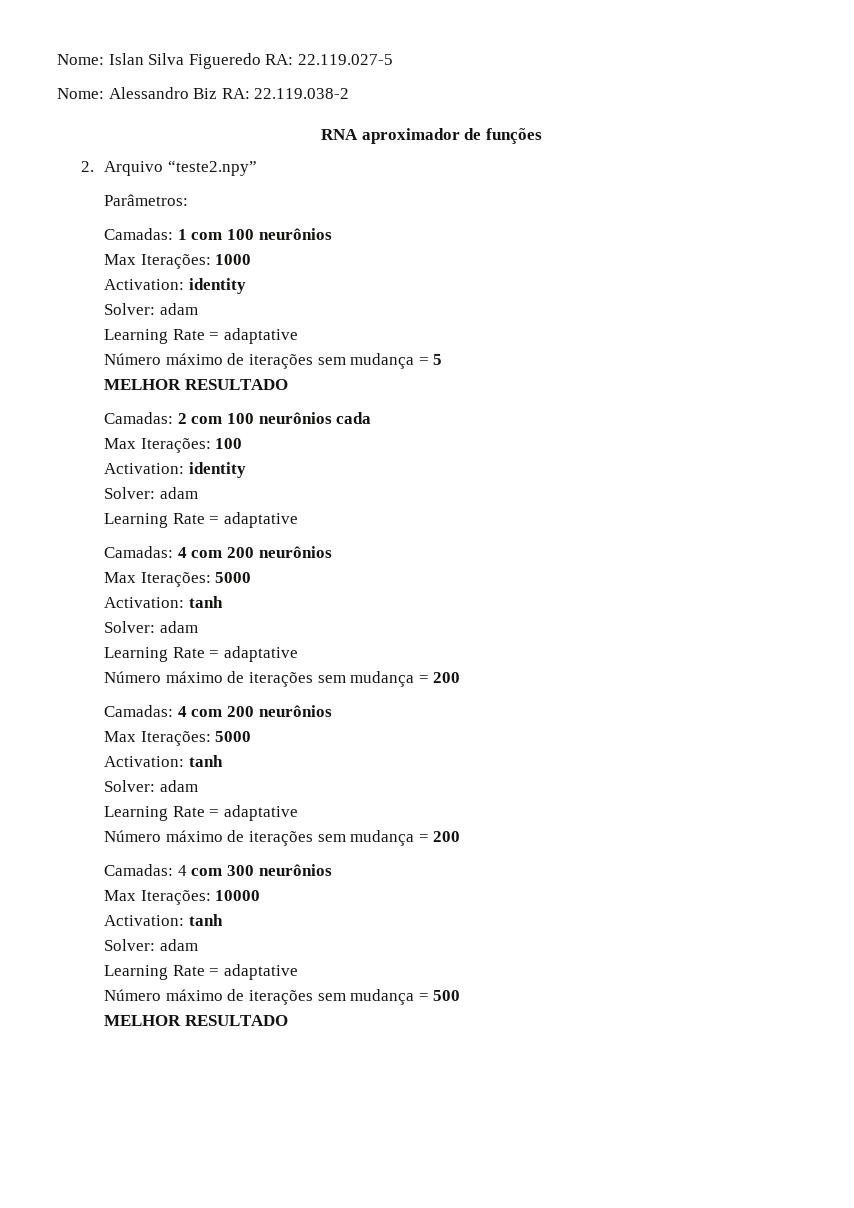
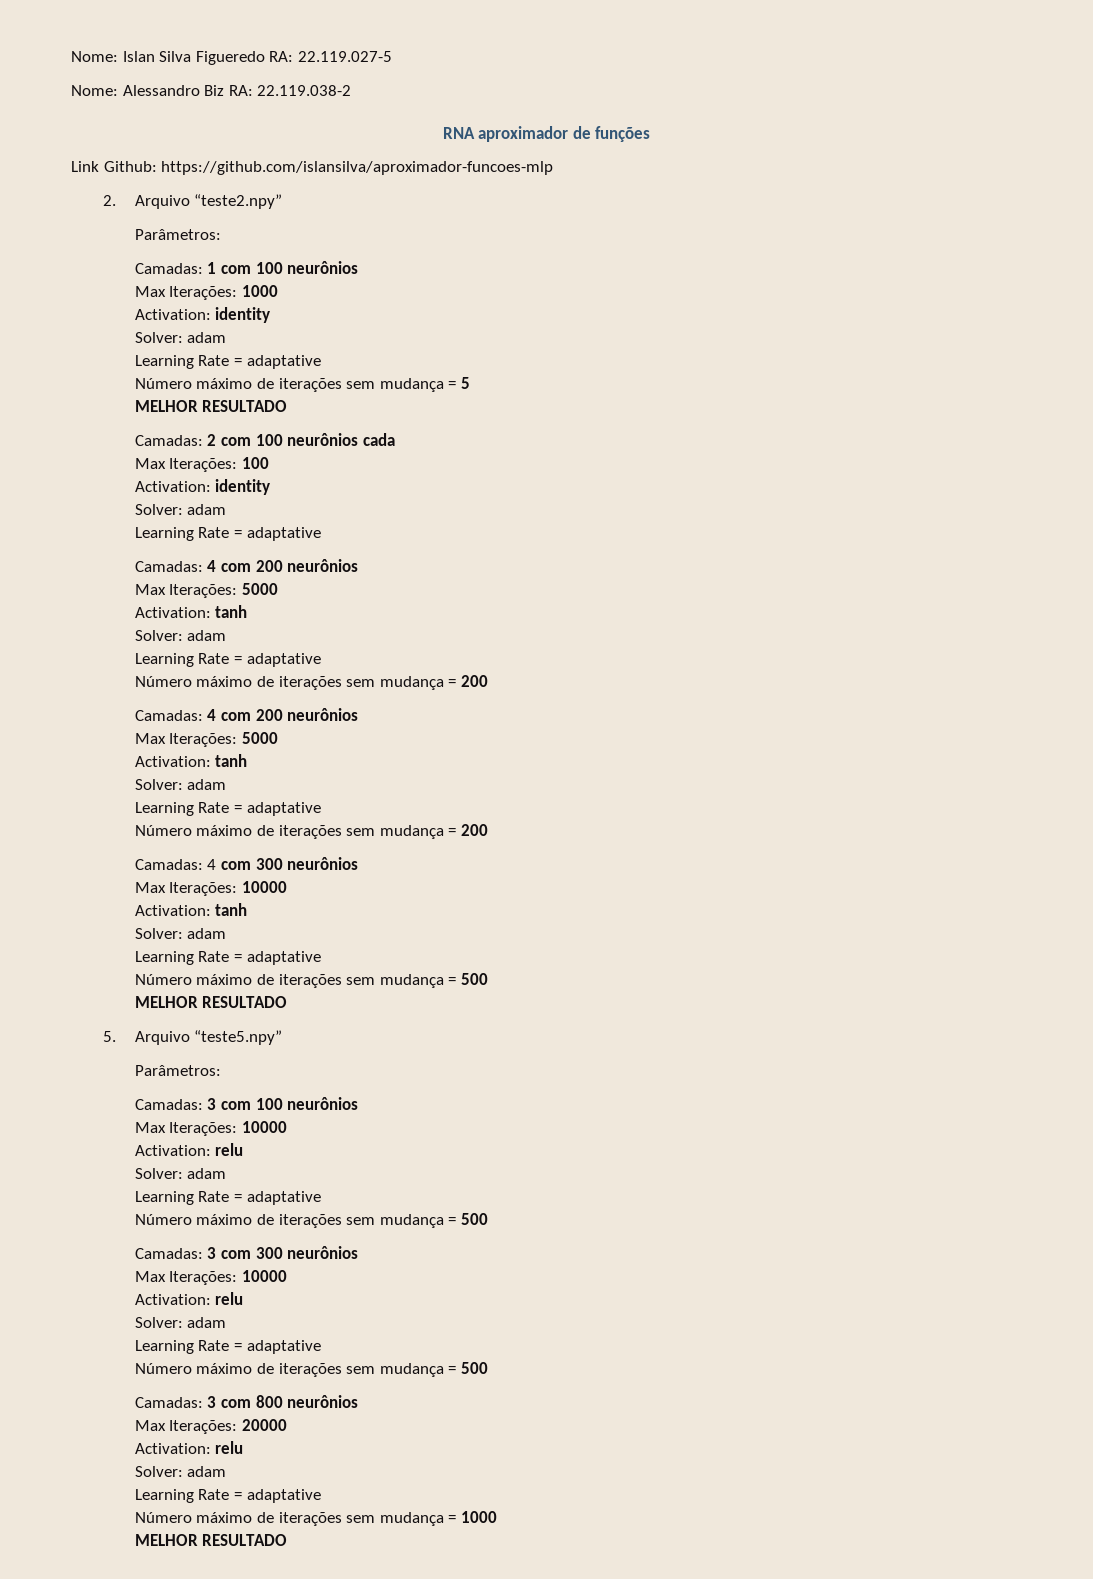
+ Link Github: https://github.com/islansilva/aproximador-funcoes-mlp
+ 5. Arquivo “teste5.npy”
+ Parâmetros:
+ Camadas: 3 com 100 neurônios
+ Max Iterações: 10000
+ Activation: relu
+ Solver: adam
+ Learning Rate = adaptative
+ Número máximo de iterações sem mudança = 500
+ Camadas: 3 com 300 neurônios
+ Max Iterações: 10000
+ Activation: relu
+ Solver: adam
+ Learning Rate = adaptative
+ Número máximo de iterações sem mudança = 500
+ Camadas: 3 com 800 neurônios
+ Max Iterações: 20000
+ Activation: relu
+ Solver: adam
+ Learning Rate = adaptative
+ Número máximo de iterações sem mudança = 1000
+ MELHOR RESULTADO

